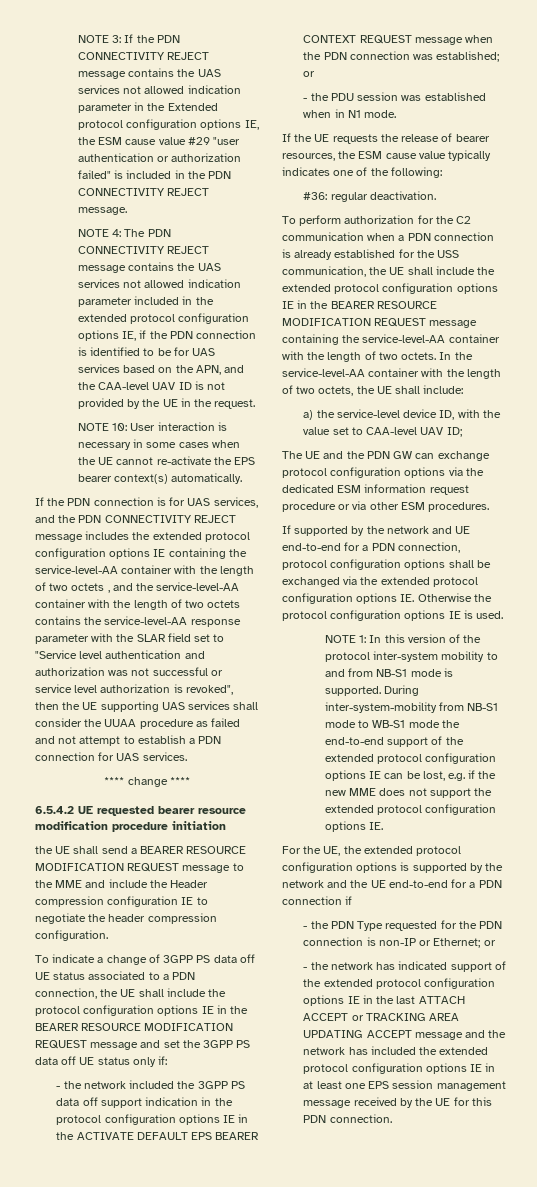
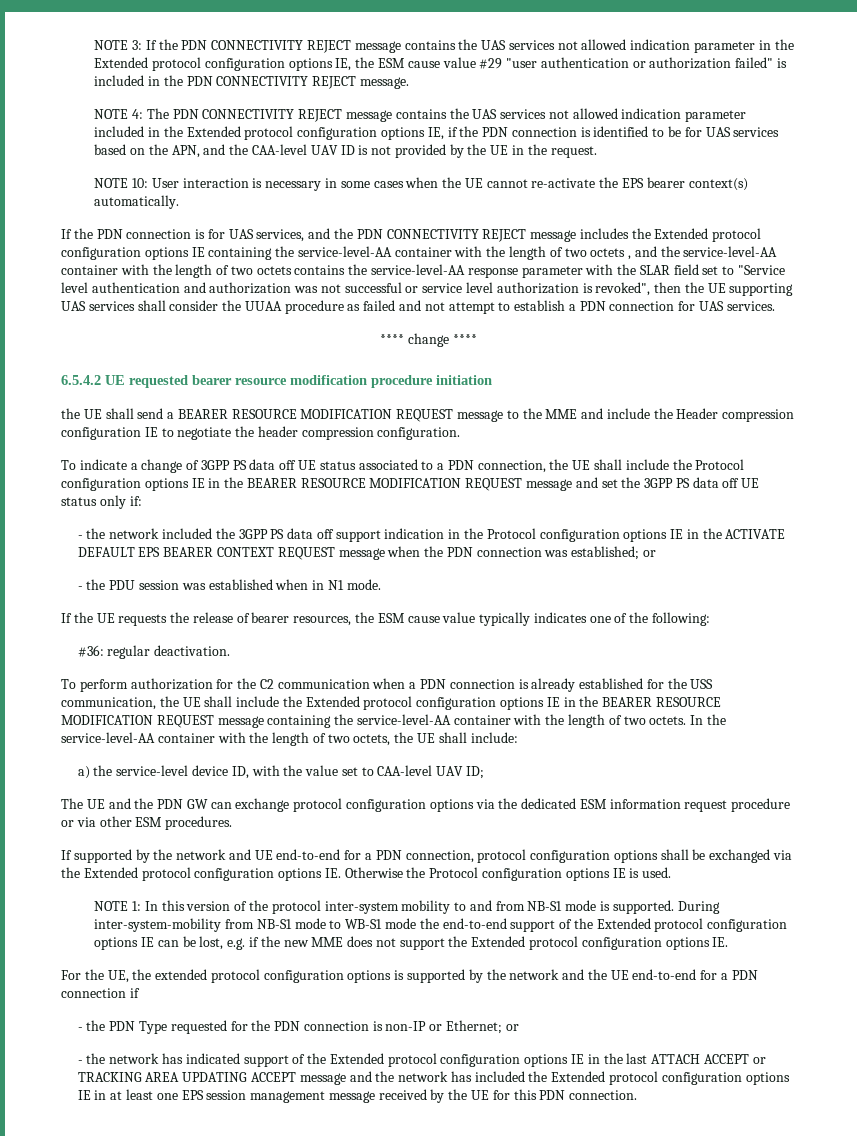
- NOTE 4: The PDN CONNECTIVITY REJECT message contains the UAS services not allowed indication parameter included in the extended protocol configuration options IE, if the PDN connection is identified to be for UAS services based on the APN, and the CAA-level UAV ID is not provided by the UE in the request.
+ NOTE 4: The PDN CONNECTIVITY REJECT message contains the UAS services not allowed indication parameter included in the Extended protocol configuration options IE, if the PDN connection is identified to be for UAS services based on the APN, and the CAA-level UAV ID is not provided by the UE in the request.
- If the PDN connection is for UAS services, and the PDN CONNECTIVITY REJECT message includes the extended protocol configuration options IE containing the service-level-AA container with the length of two octets , and the service-level-AA container with the length of two octets contains the service-level-AA response parameter with the SLAR field set to "Service level authentication and authorization was not successful or service level authorization is revoked", then the UE supporting UAS services shall consider the UUAA procedure as failed and not attempt to establish a PDN connection for UAS services.
+ If the PDN connection is for UAS services, and the PDN CONNECTIVITY REJECT message includes the Extended protocol configuration options IE containing the service-level-AA container with the length of two octets , and the service-level-AA container with the length of two octets contains the service-level-AA response parameter with the SLAR field set to "Service level authentication and authorization was not successful or service level authorization is revoked", then the UE supporting UAS services shall consider the UUAA procedure as failed and not attempt to establish a PDN connection for UAS services.
- To indicate a change of 3GPP PS data off UE status associated to a PDN connection, the UE shall include the protocol configuration options IE in the BEARER RESOURCE MODIFICATION REQUEST message and set the 3GPP PS data off UE status only if:
+ To indicate a change of 3GPP PS data off UE status associated to a PDN connection, the UE shall include the Protocol configuration options IE in the BEARER RESOURCE MODIFICATION REQUEST message and set the 3GPP PS data off UE status only if:
- - the network included the 3GPP PS data off support indication in the protocol configuration options IE in the ACTIVATE DEFAULT EPS BEARER CONTEXT REQUEST message when the PDN connection was established; or
+ - the network included the 3GPP PS data off support indication in the Protocol configuration options IE in the ACTIVATE DEFAULT EPS BEARER CONTEXT REQUEST message when the PDN connection was established; or
- To perform authorization for the C2 communication when a PDN connection is already established for the USS communication, the UE shall include the extended protocol configuration options IE in the BEARER RESOURCE MODIFICATION REQUEST message containing the service-level-AA container with the length of two octets.
+ To perform authorization for the C2 communication when a PDN connection is already established for the USS communication, the UE shall include the Extended protocol configuration options IE in the BEARER RESOURCE MODIFICATION REQUEST message containing the service-level-AA container with the length of two octets.
- If supported by the network and UE end-to-end for a PDN connection, protocol configuration options shall be exchanged via the extended protocol configuration options IE. Otherwise the protocol configuration options IE is used.
+ If supported by the network and UE end-to-end for a PDN connection, protocol configuration options shall be exchanged via the Extended protocol configuration options IE. Otherwise the Protocol configuration options IE is used.
- During inter-system-mobility from NB-S1 mode to WB-S1 mode the end-to-end support of the extended protocol configuration options IE can be lost, e.g. if the new MME does not support the extended protocol configuration options IE.
+ During inter-system-mobility from NB-S1 mode to WB-S1 mode the end-to-end support of the Extended protocol configuration options IE can be lost, e.g. if the new MME does not support the Extended protocol configuration options IE.
- - the network has indicated support of the extended protocol configuration options IE in the last ATTACH ACCEPT or TRACKING AREA UPDATING ACCEPT message and the network has included the extended protocol configuration options IE in at least one EPS session management message received by the UE for this PDN connection.
+ - the network has indicated support of the Extended protocol configuration options IE in the last ATTACH ACCEPT or TRACKING AREA UPDATING ACCEPT message and the network has included the Extended protocol configuration options IE in at least one EPS session management message received by the UE for this PDN connection.

